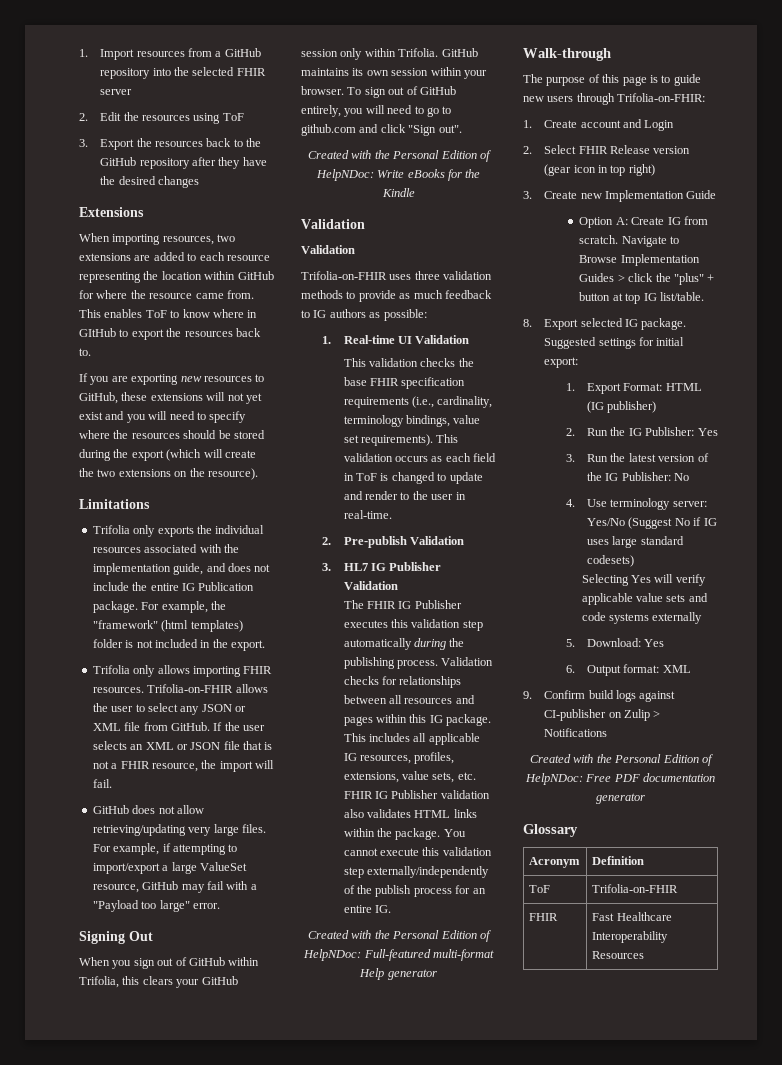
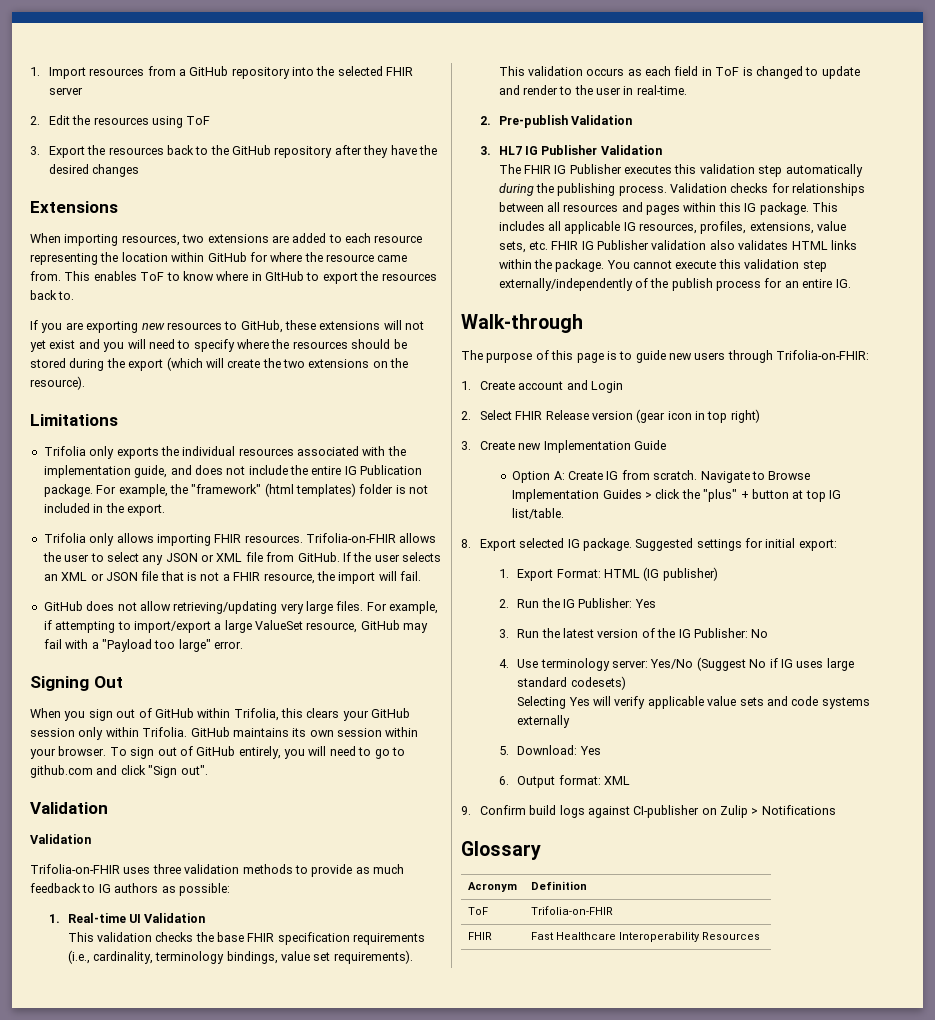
- Created with the Personal Edition of HelpNDoc: Write eBooks for the Kindle
- Created with the Personal Edition of HelpNDoc: Full-featured multi-format Help generator
- Created with the Personal Edition of HelpNDoc: Free PDF documentation generator

